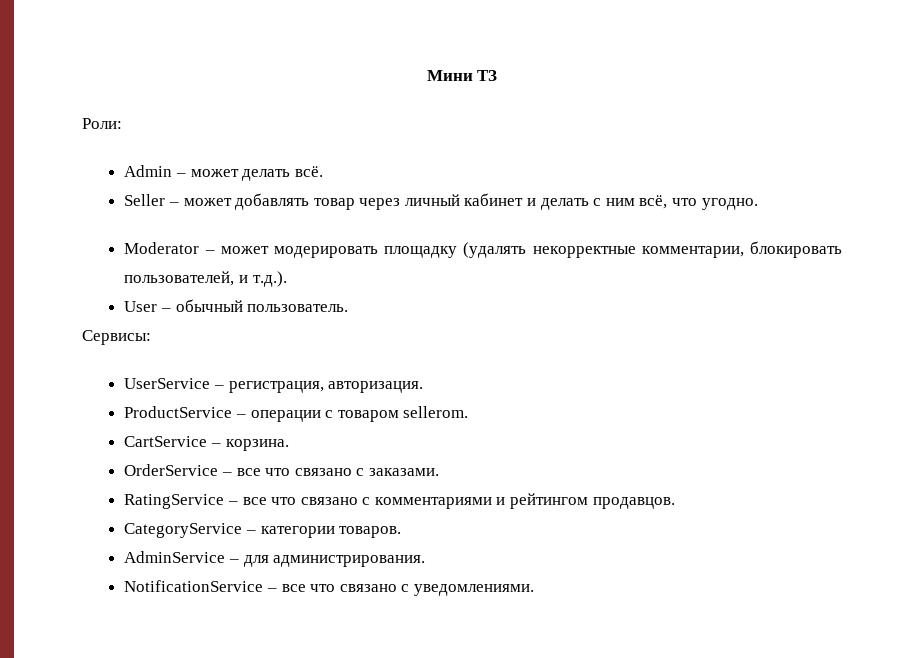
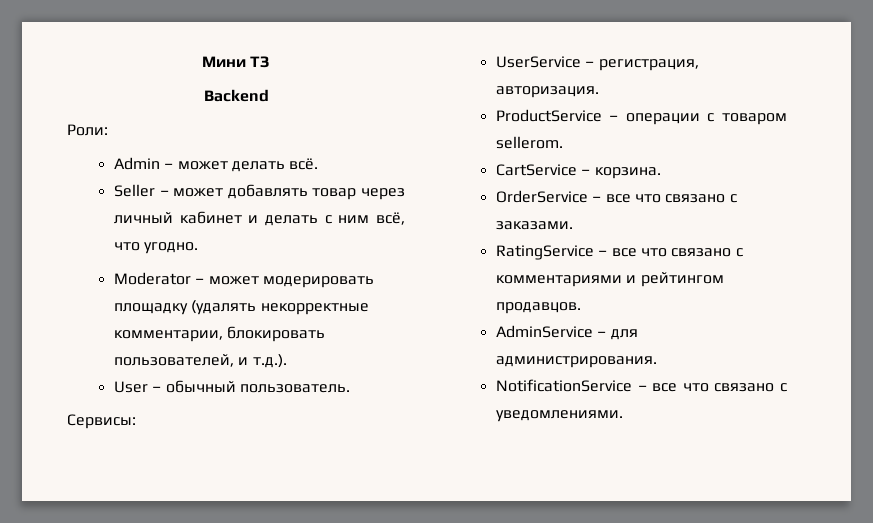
+ Backend
- CategoryService – категории товаров.

